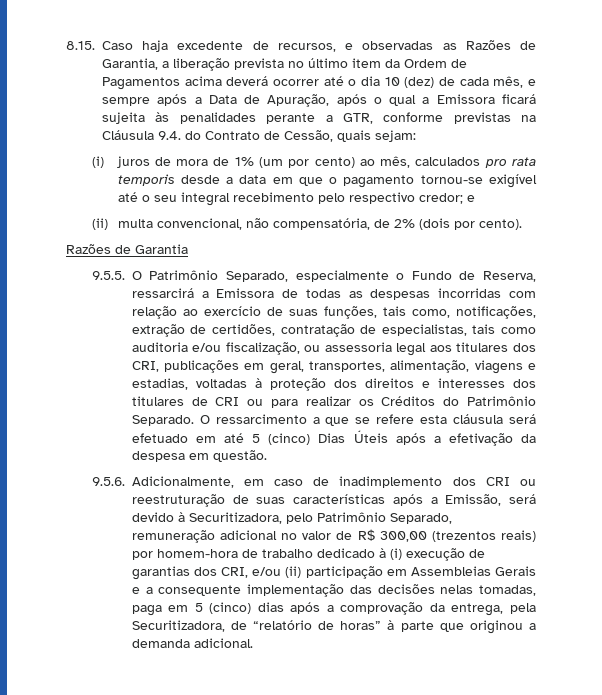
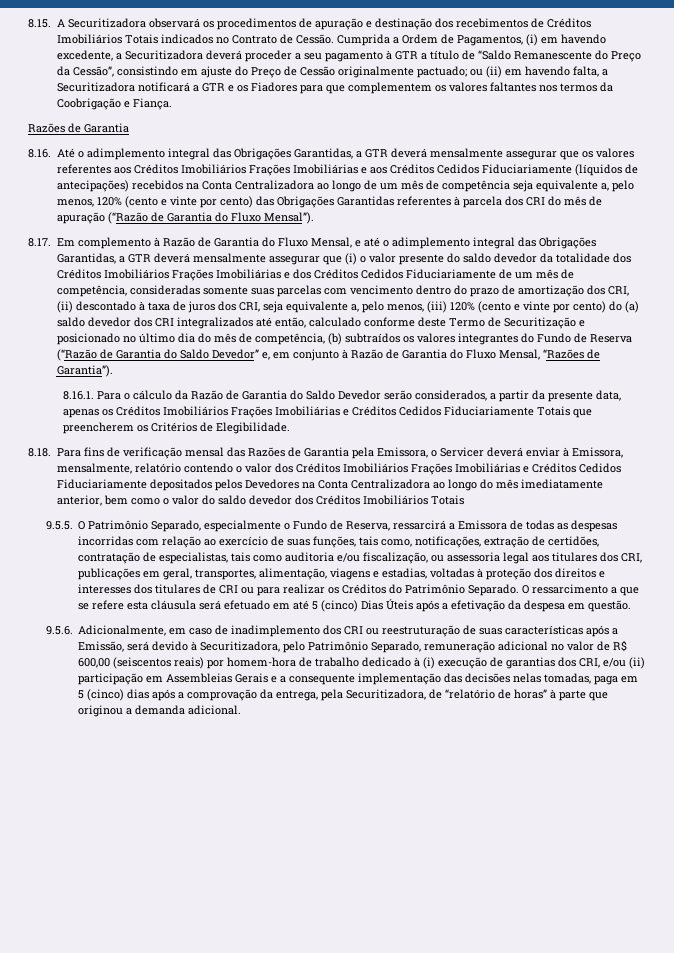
- 8.15. Caso haja excedente de recursos, e observadas as Razões de Garantia, a liberação prevista no último item da Ordem de Pagamentos acima deverá ocorrer até o dia 10 (dez) de cada mês, e sempre após a Data de Apuração, após o qual a Emissora ficará sujeita às penalidades perante a GTR, conforme previstas na Cláusula 9.4. do Contrato de Cessão, quais sejam:
- (i) juros de mora de 1% (um por cento) ao mês, calculados pro rata temporis desde a data em que o pagamento tornou-se exigível até o seu integral recebimento pelo respectivo credor; e
- (ii) multa convencional, não compensatória, de 2% (dois por cento).
+ 8.15. A Securitizadora observará os procedimentos de apuração e destinação dos recebimentos de Créditos Imobiliários Totais indicados no Contrato de Cessão. Cumprida a Ordem de Pagamentos, (i) em havendo excedente, a Securitizadora deverá proceder a seu pagamento à GTR a título de “Saldo Remanescente do Preço da Cessão”, consistindo em ajuste do Preço de Cessão originalmente pactuado; ou (ii) em havendo falta, a Securitizadora notificará a GTR e os Fiadores para que complementem os valores faltantes nos termos da Coobrigação e Fiança.
  Razões de Garantia
+ 8.16. Até o adimplemento integral das Obrigações Garantidas, a GTR deverá mensalmente assegurar que os valores referentes aos Créditos Imobiliários Frações Imobiliárias e aos Créditos Cedidos Fiduciariamente (líquidos de antecipações) recebidos na Conta Centralizadora ao longo de um mês de competência seja equivalente a, pelo menos, 120% (cento e vinte por cento) das Obrigações Garantidas referentes à parcela dos CRI do mês de apuração (“Razão de Garantia do Fluxo Mensal”).
+ 8.17. Em complemento à Razão de Garantia do Fluxo Mensal, e até o adimplemento integral das Obrigações Garantidas, a GTR deverá mensalmente assegurar que (i) o valor presente do saldo devedor da totalidade dos Créditos Imobiliários Frações Imobiliárias e dos Créditos Cedidos Fiduciariamente de um mês de competência, consideradas somente suas parcelas com vencimento dentro do prazo de amortização dos CRI, (ii) descontado à taxa de juros dos CRI, seja equivalente a, pelo menos, (iii) 120% (cento e vinte por cento) do (a) saldo devedor dos CRI integralizados até então, calculado conforme deste Termo de Securitização e posicionado no último dia do mês de competência, (b) subtraídos os valores integrantes do Fundo de Reserva (“Razão de Garantia do Saldo Devedor” e, em conjunto à Razão de Garantia do Fluxo Mensal, “Razões de Garantia”).
+ 8.16.1. Para o cálculo da Razão de Garantia do Saldo Devedor serão considerados, a partir da presente data, apenas os Créditos Imobiliários Frações Imobiliárias e Créditos Cedidos Fiduciariamente Totais que preencherem os Critérios de Elegibilidade.
+ 8.18. Para fins de verificação mensal das Razões de Garantia pela Emissora, o Servicer deverá enviar à Emissora, mensalmente, relatório contendo o valor dos Créditos Imobiliários Frações Imobiliárias e Créditos Cedidos Fiduciariamente depositados pelos Devedores na Conta Centralizadora ao longo do mês imediatamente anterior, bem como o valor do saldo devedor dos Créditos Imobiliários Totais
- 9.5.6. Adicionalmente, em caso de inadimplemento dos CRI ou reestruturação de suas características após a Emissão, será devido à Securitizadora, pelo Patrimônio Separado, remuneração adicional no valor de R$ 300,00 (trezentos reais) por homem-hora de trabalho dedicado à (i) execução de garantias dos CRI, e/ou (ii) participação em Assembleias Gerais e a consequente implementação das decisões nelas tomadas, paga em 5 (cinco) dias após a comprovação da entrega, pela Securitizadora, de “relatório de horas” à parte que originou a demanda adicional.
+ 9.5.6. Adicionalmente, em caso de inadimplemento dos CRI ou reestruturação de suas características após a Emissão, será devido à Securitizadora, pelo Patrimônio Separado, remuneração adicional no valor de R$ 600,00 (seiscentos reais) por homem-hora de trabalho dedicado à (i) execução de garantias dos CRI, e/ou (ii) participação em Assembleias Gerais e a consequente implementação das decisões nelas tomadas, paga em 5 (cinco) dias após a comprovação da entrega, pela Securitizadora, de “relatório de horas” à parte que originou a demanda adicional.

